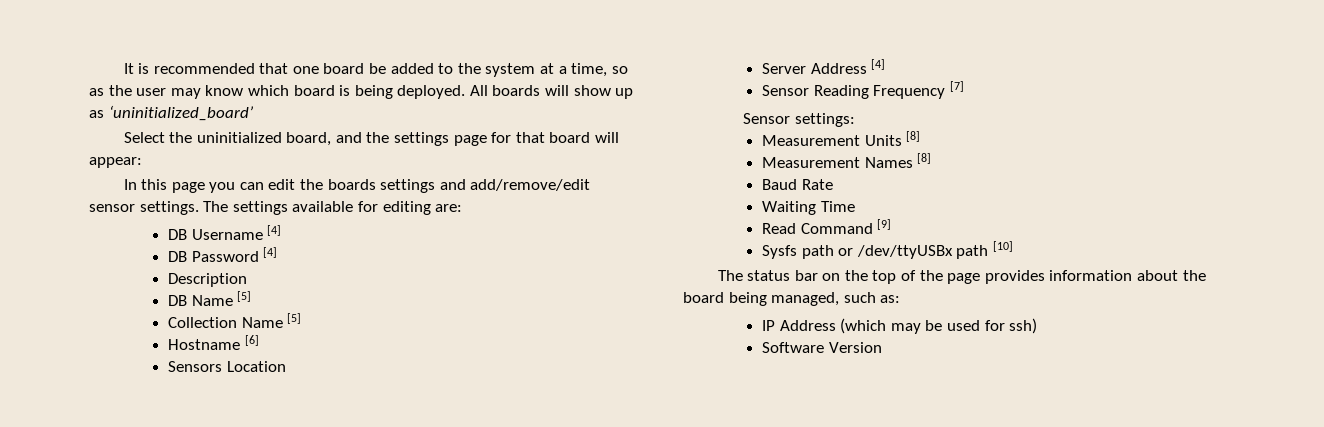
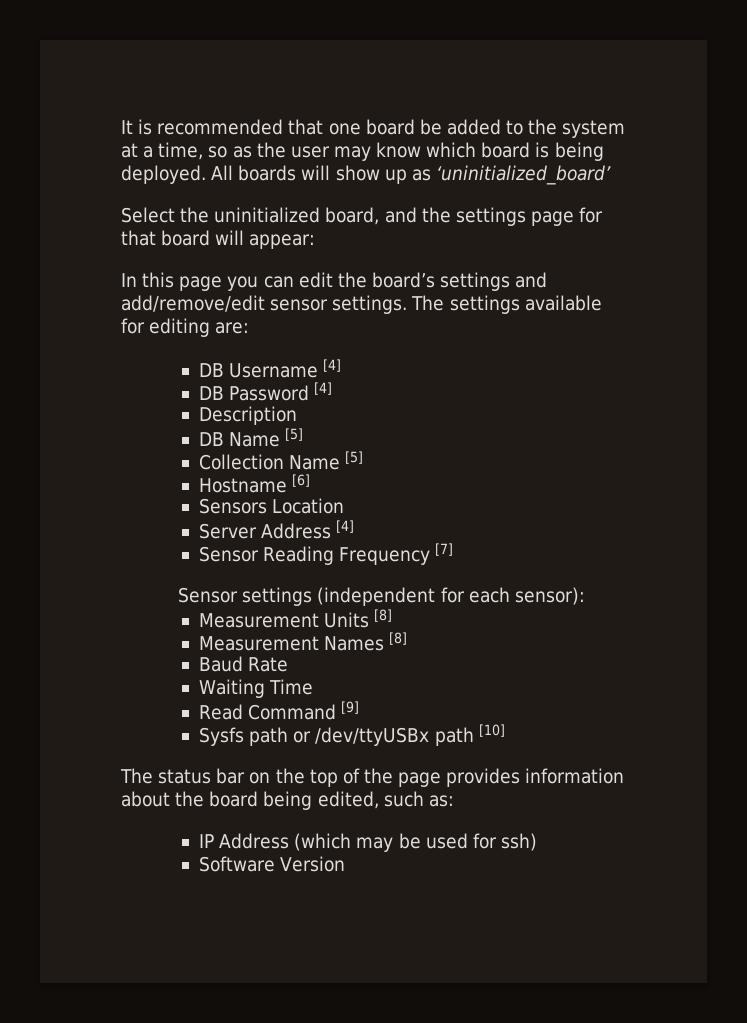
- In this page you can edit the boards settings and add/remove/edit sensor settings.
+ In this page you can edit the board’s settings and add/remove/edit sensor settings.
- Sensor settings:
+ Sensor settings (independent for each sensor):
- The status bar on the top of the page provides information about the board being managed, such as:
+ The status bar on the top of the page provides information about the board being edited, such as:

